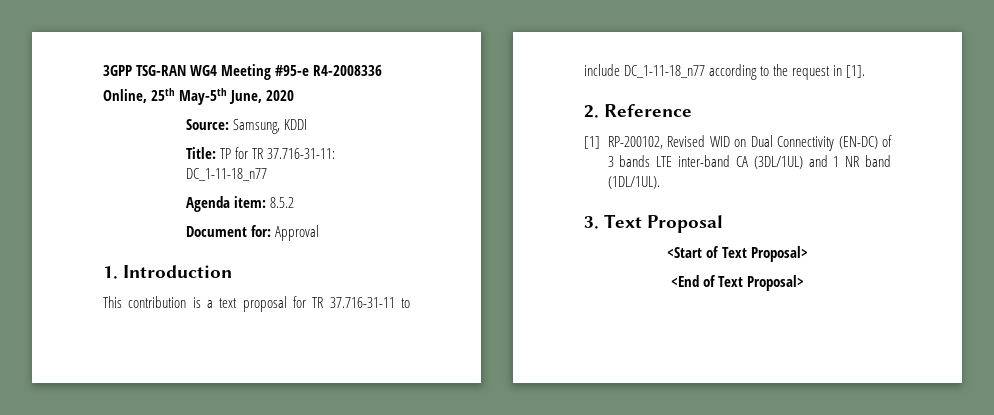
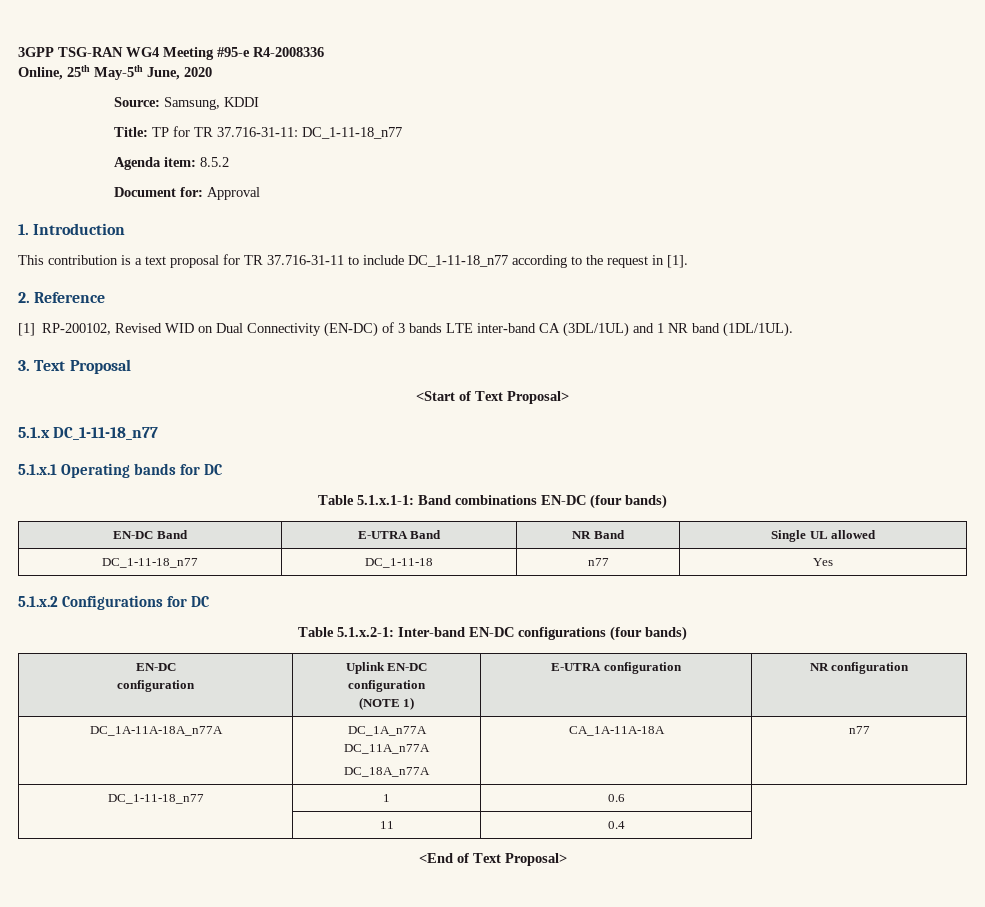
+ 5.1.x DC_1-11-18_n77
+ 5.1.x.1 Operating bands for DC
+ Table 5.1.x.1-1: Band combinations EN-DC (four bands)
+ EN-DC Band | E-UTRA Band | NR Band | Single UL allowed
+ DC_1-11-18_n77 | DC_1-11-18 | n77 | Yes
+ 5.1.x.2 Configurations for DC
+ Table 5.1.x.2-1: Inter-band EN-DC configurations (four bands)
+ EN-DC
+ configuration | Uplink EN-DC
+ configuration
+ (NOTE 1) | E-UTRA configuration | NR configuration
+ DC_1A-11A-18A_n77A | DC_1A_n77A
+ DC_11A_n77A
+ DC_18A_n77A | CA_1A-11A-18A | n77
+ DC_1-11-18_n77 | 1 | 0.6
+ | 11 | 0.4

